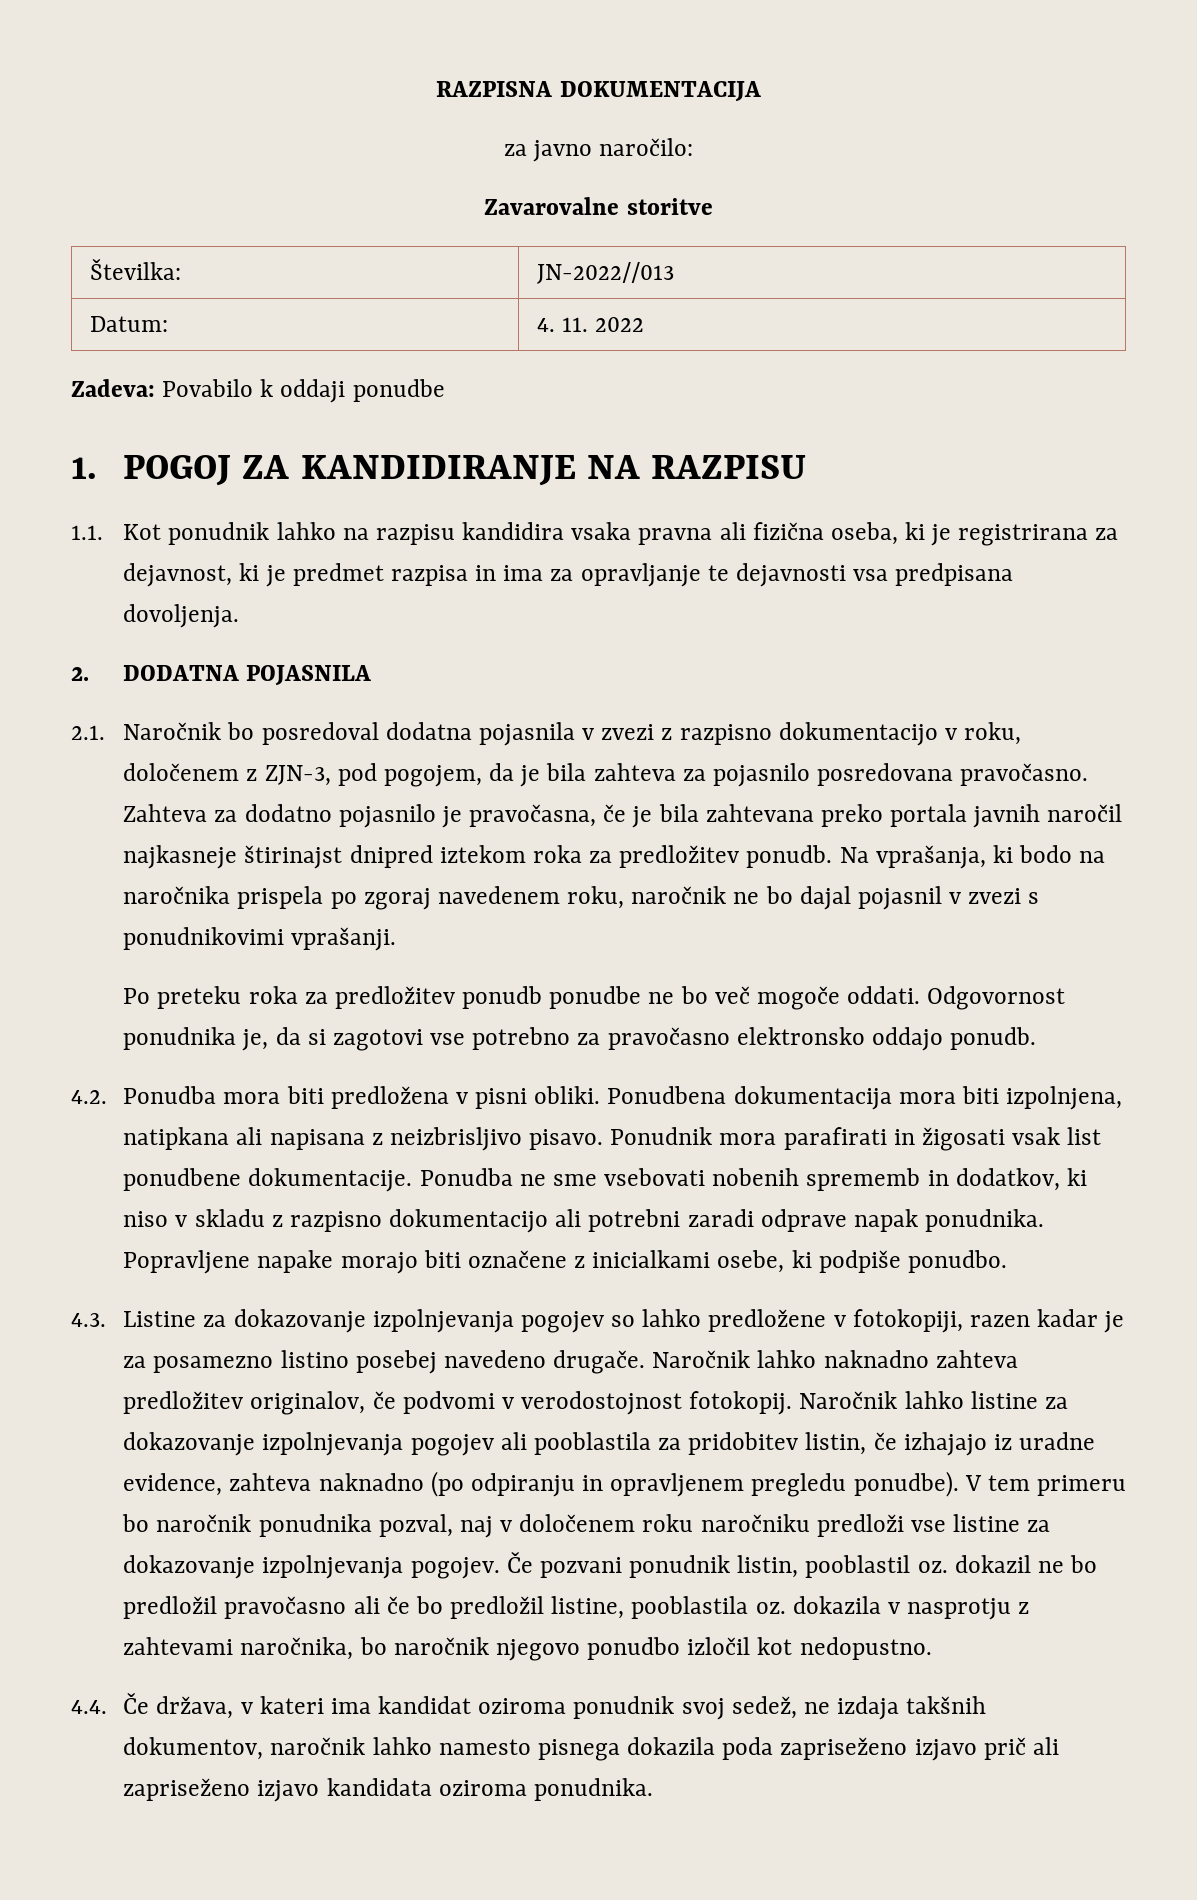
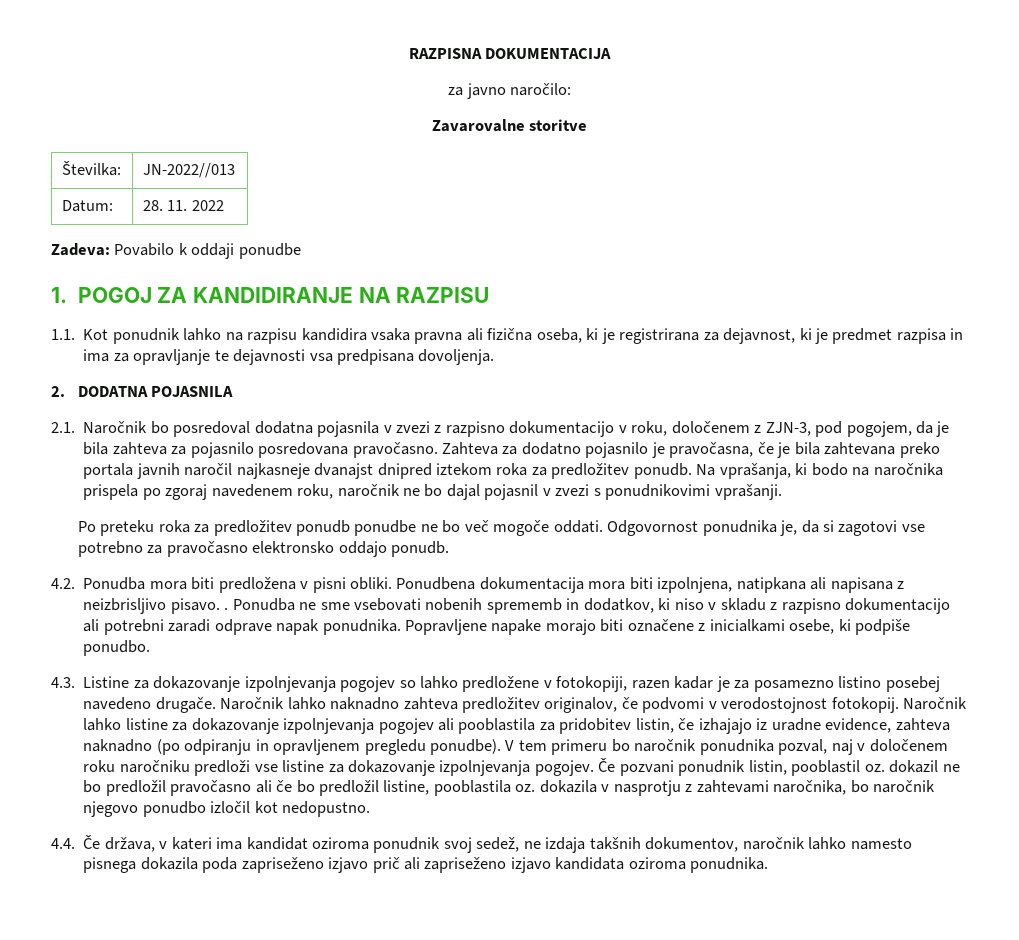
- Datum: | 4. 11. 2022
+ Datum: | 28. 11. 2022
- Zahteva za dodatno pojasnilo je pravočasna, če je bila zahtevana preko portala javnih naročil najkasneje štirinajst dnipred iztekom roka za predložitev ponudb.
+ Zahteva za dodatno pojasnilo je pravočasna, če je bila zahtevana preko portala javnih naročil najkasneje dvanajst dnipred iztekom roka za predložitev ponudb.
- Ponudbena dokumentacija mora biti izpolnjena, natipkana ali napisana z neizbrisljivo pisavo. Ponudnik mora parafirati in žigosati vsak list ponudbene dokumentacije.
+ Ponudbena dokumentacija mora biti izpolnjena, natipkana ali napisana z neizbrisljivo pisavo. .

